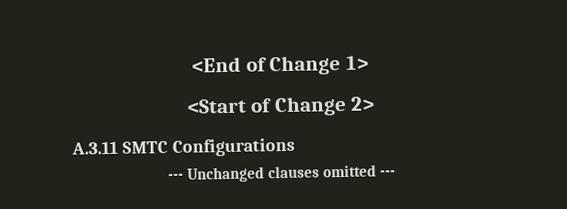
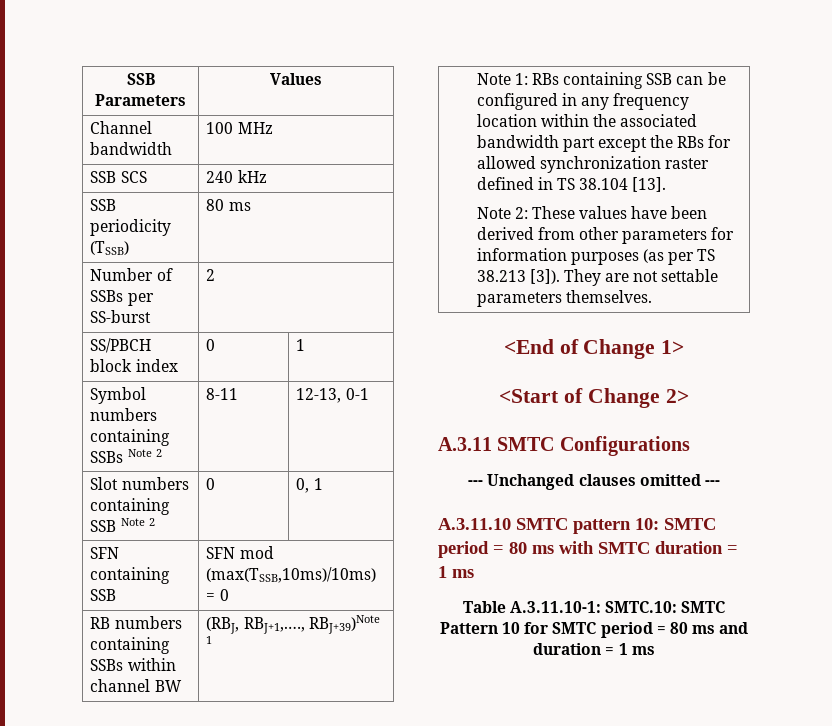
+ SSB Parameters | Values
+ Channel bandwidth | 100 MHz
+ SSB SCS | 240 kHz
+ SSB periodicity (TSSB) | 80 ms
+ Number of SSBs per SS-burst | 2
+ SS/PBCH block index | 0 | 1
+ Symbol numbers containing SSBs Note 2 | 8-11 | 12-13, 0-1
+ Slot numbers containing SSB Note 2 | 0 | 0, 1
+ SFN containing SSB | SFN mod (max(TSSB,10ms)/10ms) = 0
+ RB numbers containing SSBs within channel BW | (RBJ, RBJ+1,.…, RBJ+39)Note 1
+ Note 1: RBs containing SSB can be configured in any frequency location within the associated bandwidth part except the RBs for allowed synchronization raster defined in TS 38.104 [13].
+ Note 2: These values have been derived from other parameters for information purposes (as per TS 38.213 [3]). They are not settable parameters themselves.
+ A.3.11.10 SMTC pattern 10: SMTC period = 80 ms with SMTC duration = 1 ms
+ Table A.3.11.10-1: SMTC.10: SMTC Pattern 10 for SMTC period = 80 ms and duration = 1 ms

